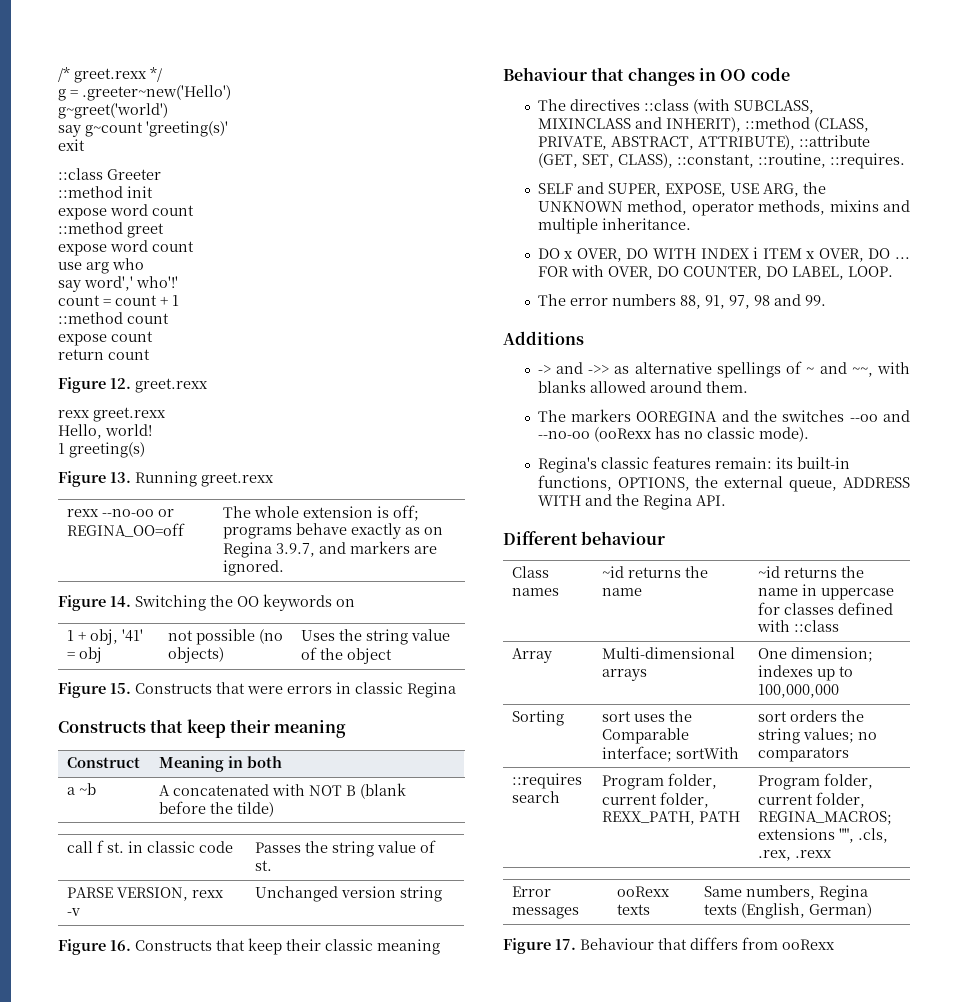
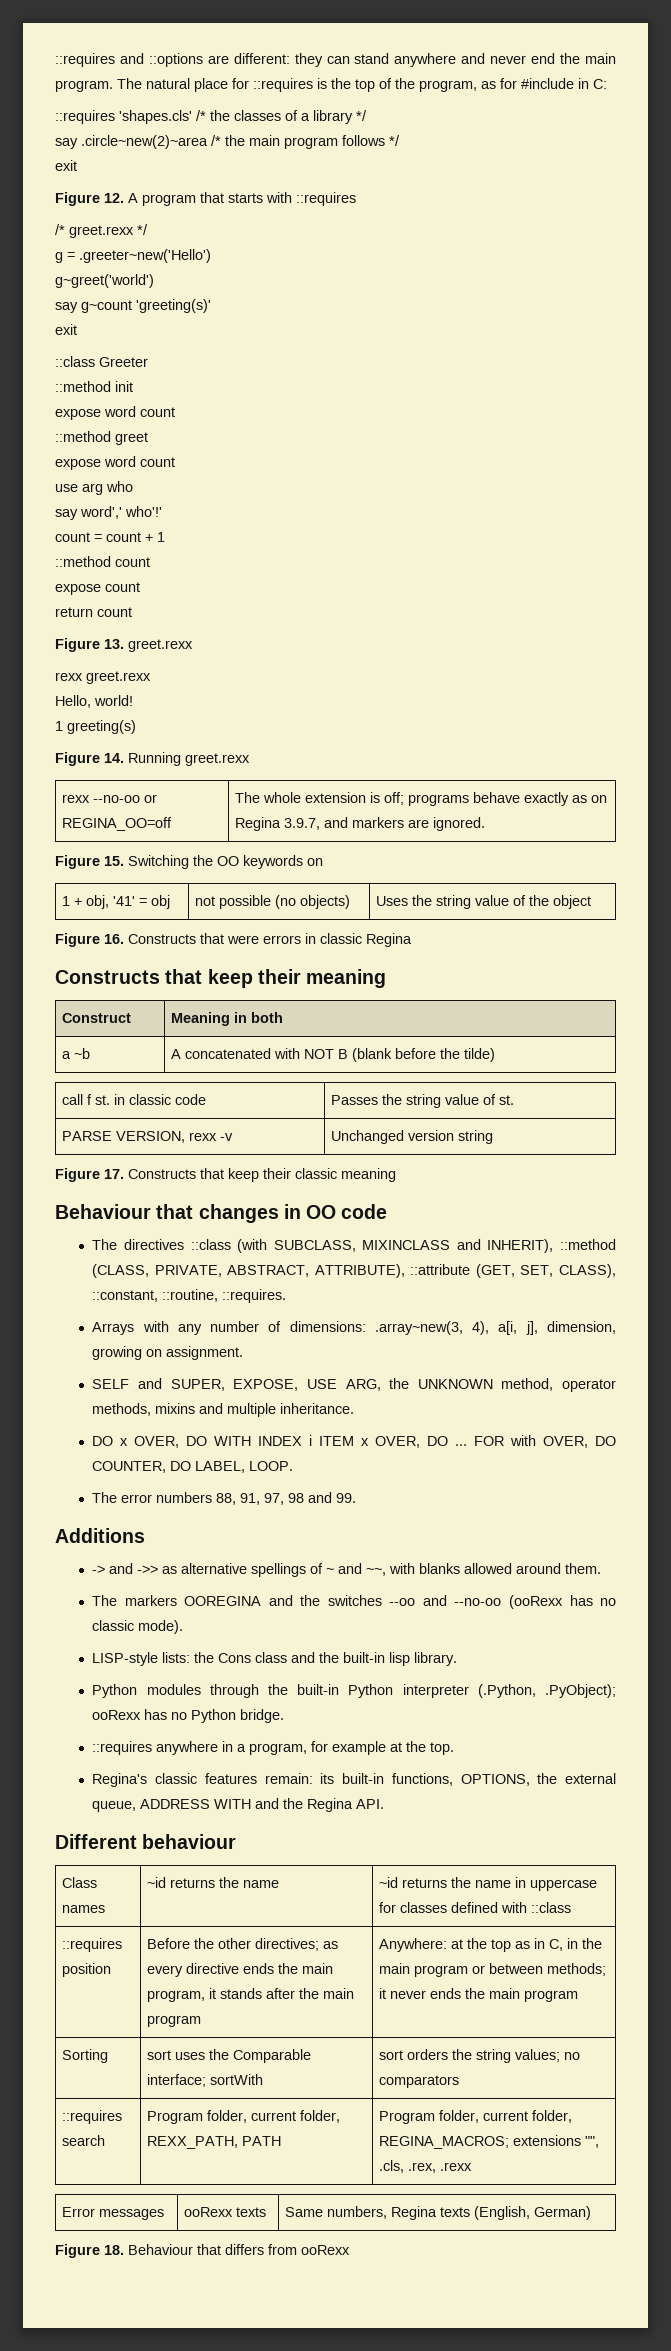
+ ::requires and ::options are different: they can stand anywhere and never end the main program. The natural place for ::requires is the top of the program, as for #include in C:
+ ::requires 'shapes.cls' /* the classes of a library */
+ say .circle~new(2)~area /* the main program follows */
+ exit
+ Figure 12. A program that starts with ::requires
- Figure 12. greet.rexx
+ Figure 13. greet.rexx
- Figure 13. Running greet.rexx
+ Figure 14. Running greet.rexx
- Figure 14. Switching the OO keywords on
+ Figure 15. Switching the OO keywords on
- Figure 15. Constructs that were errors in classic Regina
+ Figure 16. Constructs that were errors in classic Regina
- Figure 16. Constructs that keep their classic meaning
+ Figure 17. Constructs that keep their classic meaning
+ Arrays with any number of dimensions: .array~new(3, 4), a[i, j], dimension, growing on assignment.
+ LISP-style lists: the Cons class and the built-in lisp library.
+ Python modules through the built-in Python interpreter (.Python, .PyObject); ooRexx has no Python bridge.
+ ::requires anywhere in a program, for example at the top.
- Array | Multi-dimensional arrays | One dimension; indexes up to 100,000,000
+ ::requires position | Before the other directives; as every directive ends the main program, it stands after the main program | Anywhere: at the top as in C, in the main program or between methods; it never ends the main program
- Figure 17. Behaviour that differs from ooRexx
+ Figure 18. Behaviour that differs from ooRexx

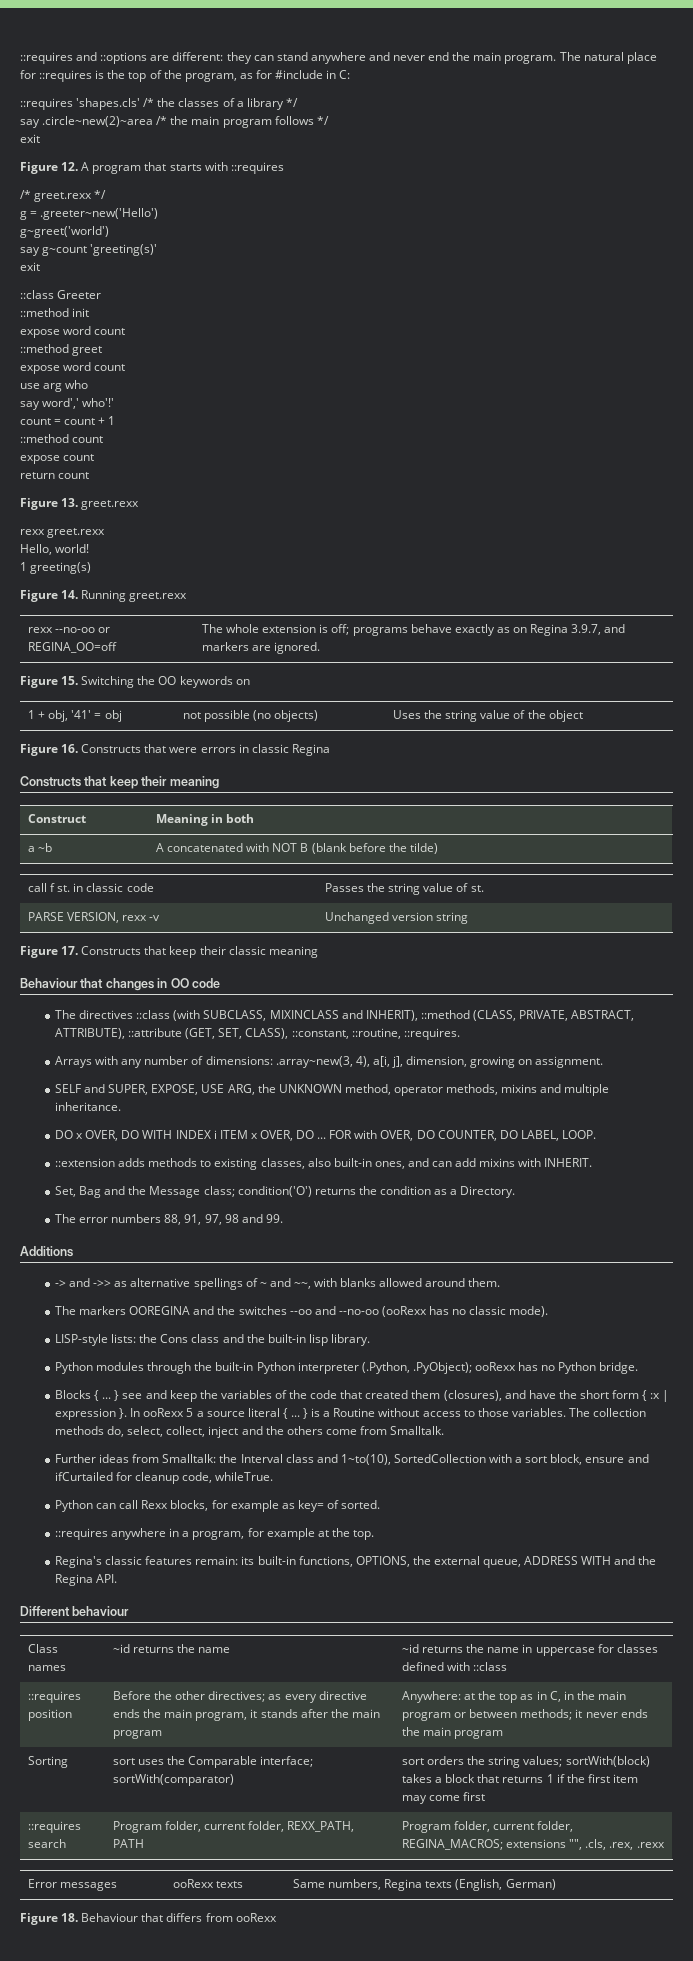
+ ::extension adds methods to existing classes, also built-in ones, and can add mixins with INHERIT.
+ Set, Bag and the Message class; condition('O') returns the condition as a Directory.
+ Blocks { ... } see and keep the variables of the code that created them (closures), and have the short form { :x | expression }. In ooRexx 5 a source literal { ... } is a Routine without access to those variables. The collection methods do, select, collect, inject and the others come from Smalltalk.
+ Further ideas from Smalltalk: the Interval class and 1~to(10), SortedCollection with a sort block, ensure and ifCurtailed for cleanup code, whileTrue.
+ Python can call Rexx blocks, for example as key= of sorted.
- Sorting | sort uses the Comparable interface; sortWith | sort orders the string values; no comparators
+ Sorting | sort uses the Comparable interface; sortWith(comparator) | sort orders the string values; sortWith(block) takes a block that returns 1 if the first item may come first

